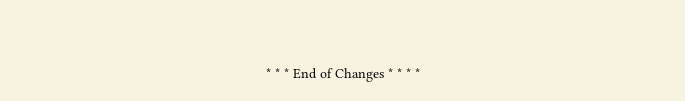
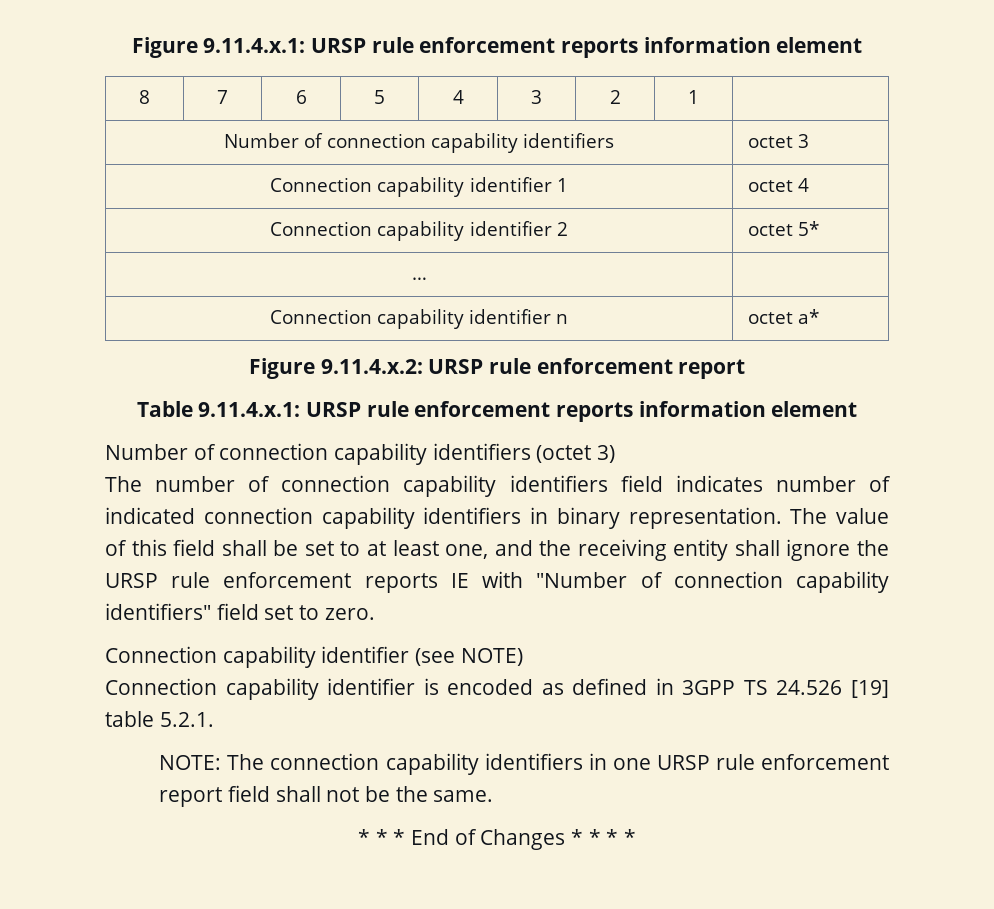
+ Figure 9.11.4.x.1: URSP rule enforcement reports information element
+ 8 | 7 | 6 | 5 | 4 | 3 | 2 | 1 |
+ Number of connection capability identifiers | octet 3
+ Connection capability identifier 1 | octet 4
+ Connection capability identifier 2 | octet 5*
+ … |
+ Connection capability identifier n | octet a*
+ Figure 9.11.4.x.2: URSP rule enforcement report
+ Table 9.11.4.x.1: URSP rule enforcement reports information element
+ Number of connection capability identifiers (octet 3)
+ The number of connection capability identifiers field indicates number of indicated connection capability identifiers in binary representation. The value of this field shall be set to at least one, and the receiving entity shall ignore the URSP rule enforcement reports IE with "Number of connection capability identifiers" field set to zero.
+ Connection capability identifier (see NOTE)
+ Connection capability identifier is encoded as defined in 3GPP TS 24.526 [19] table 5.2.1.
+ NOTE: The connection capability identifiers in one URSP rule enforcement report field shall not be the same.

